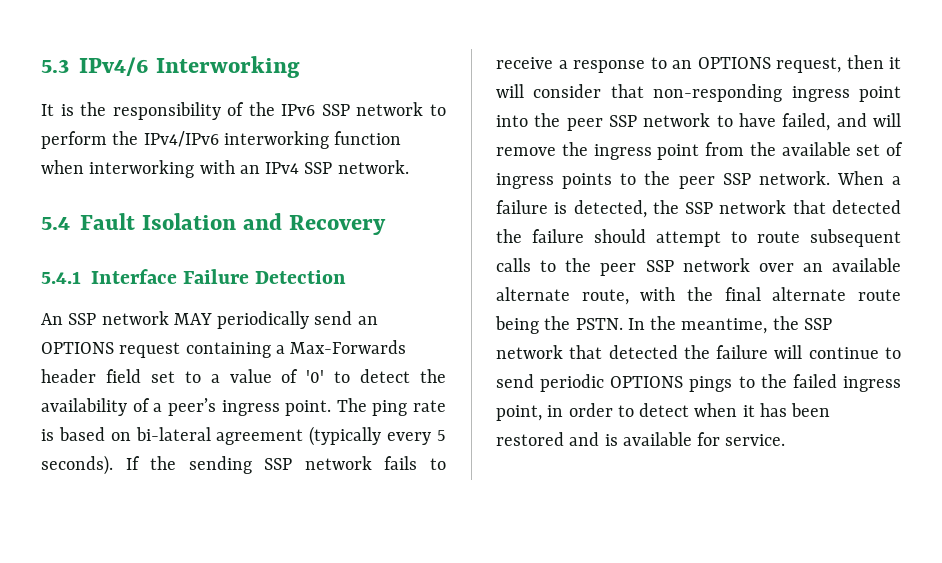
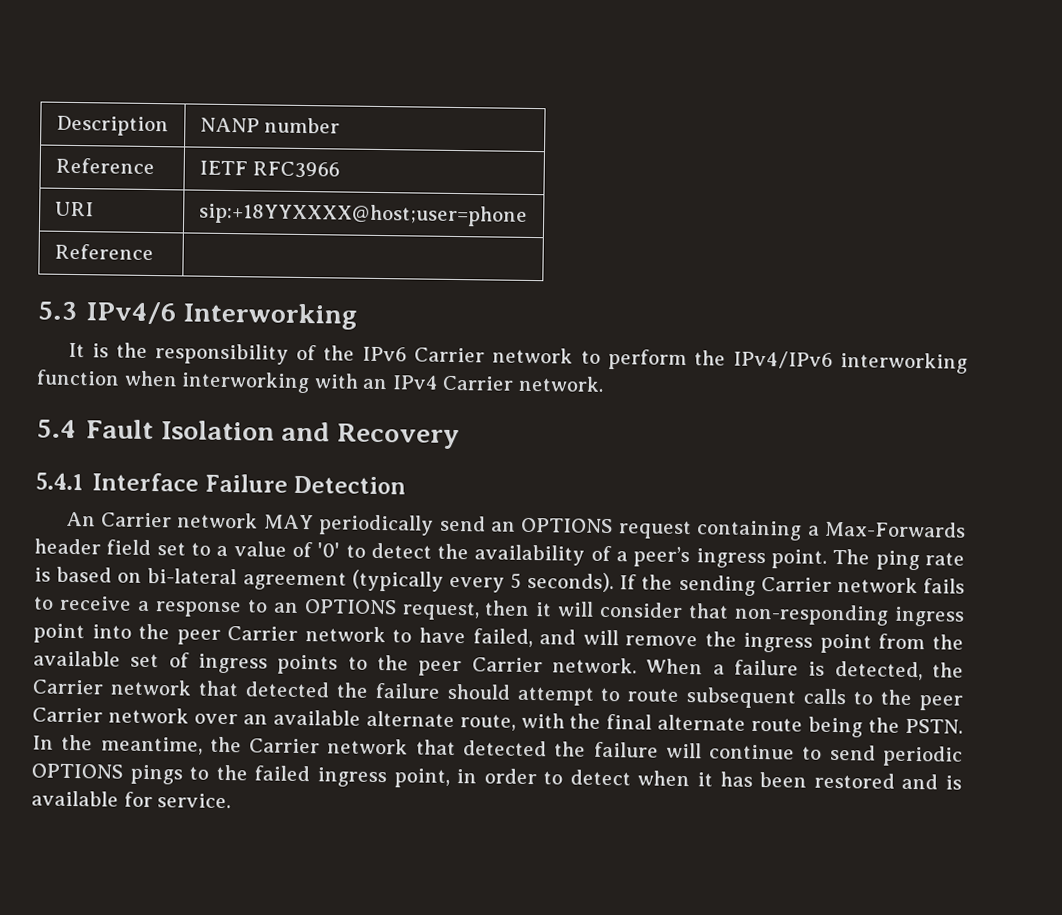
+ Description | NANP number
+ Reference | IETF RFC3966
+ URI | sip:+18YYXXXX@host;user=phone
+ Reference |
- It is the responsibility of the IPv6 SSP network to perform the IPv4/IPv6 interworking function when interworking with an IPv4 SSP network.
+ It is the responsibility of the IPv6 Carrier network to perform the IPv4/IPv6 interworking function when interworking with an IPv4 Carrier network.
- An SSP network MAY periodically send an OPTIONS request containing a Max-Forwards header field set to a value of '0' to detect the availability of a peer’s ingress point.
+ An Carrier network MAY periodically send an OPTIONS request containing a Max-Forwards header field set to a value of '0' to detect the availability of a peer’s ingress point.
- If the sending SSP network fails to receive a response to an OPTIONS request, then it will consider that non-responding ingress point into the peer SSP network to have failed, and will remove the ingress point from the available set of ingress points to the peer SSP network.
+ If the sending Carrier network fails to receive a response to an OPTIONS request, then it will consider that non-responding ingress point into the peer Carrier network to have failed, and will remove the ingress point from the available set of ingress points to the peer Carrier network.
- When a failure is detected, the SSP network that detected the failure should attempt to route subsequent calls to the peer SSP network over an available alternate route, with the final alternate route being the PSTN.
+ When a failure is detected, the Carrier network that detected the failure should attempt to route subsequent calls to the peer Carrier network over an available alternate route, with the final alternate route being the PSTN.
- In the meantime, the SSP network that detected the failure will continue to send periodic OPTIONS pings to the failed ingress point, in order to detect when it has been restored and is available for service.
+ In the meantime, the Carrier network that detected the failure will continue to send periodic OPTIONS pings to the failed ingress point, in order to detect when it has been restored and is available for service.

